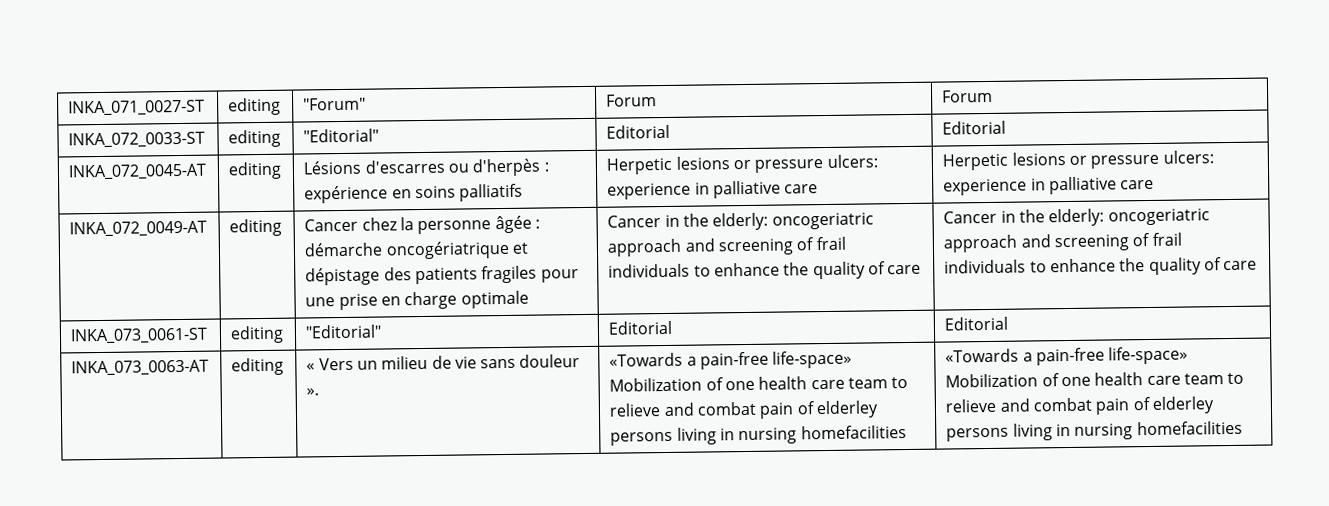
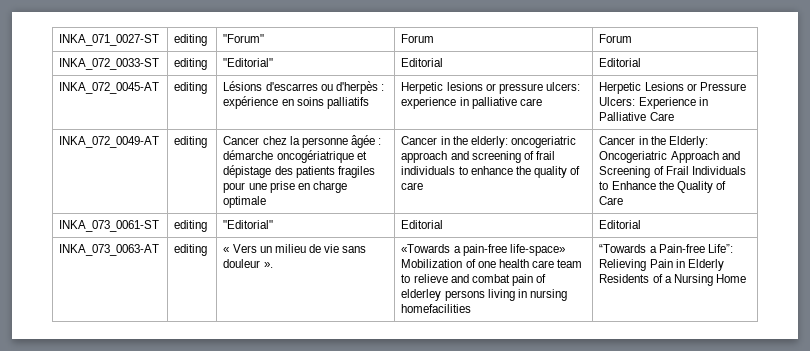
- INKA_072_0045-AT | editing | Lésions d'escarres ou d'herpès : expérience en soins palliatifs | Herpetic lesions or pressure ulcers: experience in palliative care | Herpetic lesions or pressure ulcers: experience in palliative care
+ INKA_072_0045-AT | editing | Lésions d'escarres ou d'herpès : expérience en soins palliatifs | Herpetic lesions or pressure ulcers: experience in palliative care | Herpetic Lesions or Pressure Ulcers: Experience in Palliative Care
- Cancer in the elderly: oncogeriatric approach and screening of frail individuals to enhance the quality of care | Cancer in the elderly: oncogeriatric approach and screening of frail individuals to enhance the quality of care
+ Cancer in the elderly: oncogeriatric approach and screening of frail individuals to enhance the quality of care | Cancer in the Elderly: Oncogeriatric Approach and Screening of Frail Individuals to Enhance the Quality of Care
- «Towards a pain-free life-space» Mobilization of one health care team to relieve and combat pain of elderley persons living in nursing homefacilities | «Towards a pain-free life-space» Mobilization of one health care team to relieve and combat pain of elderley persons living in nursing homefacilities
+ «Towards a pain-free life-space» Mobilization of one health care team to relieve and combat pain of elderley persons living in nursing homefacilities | “Towards a Pain-free Life”: Relieving Pain in Elderly Residents of a Nursing Home

